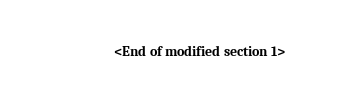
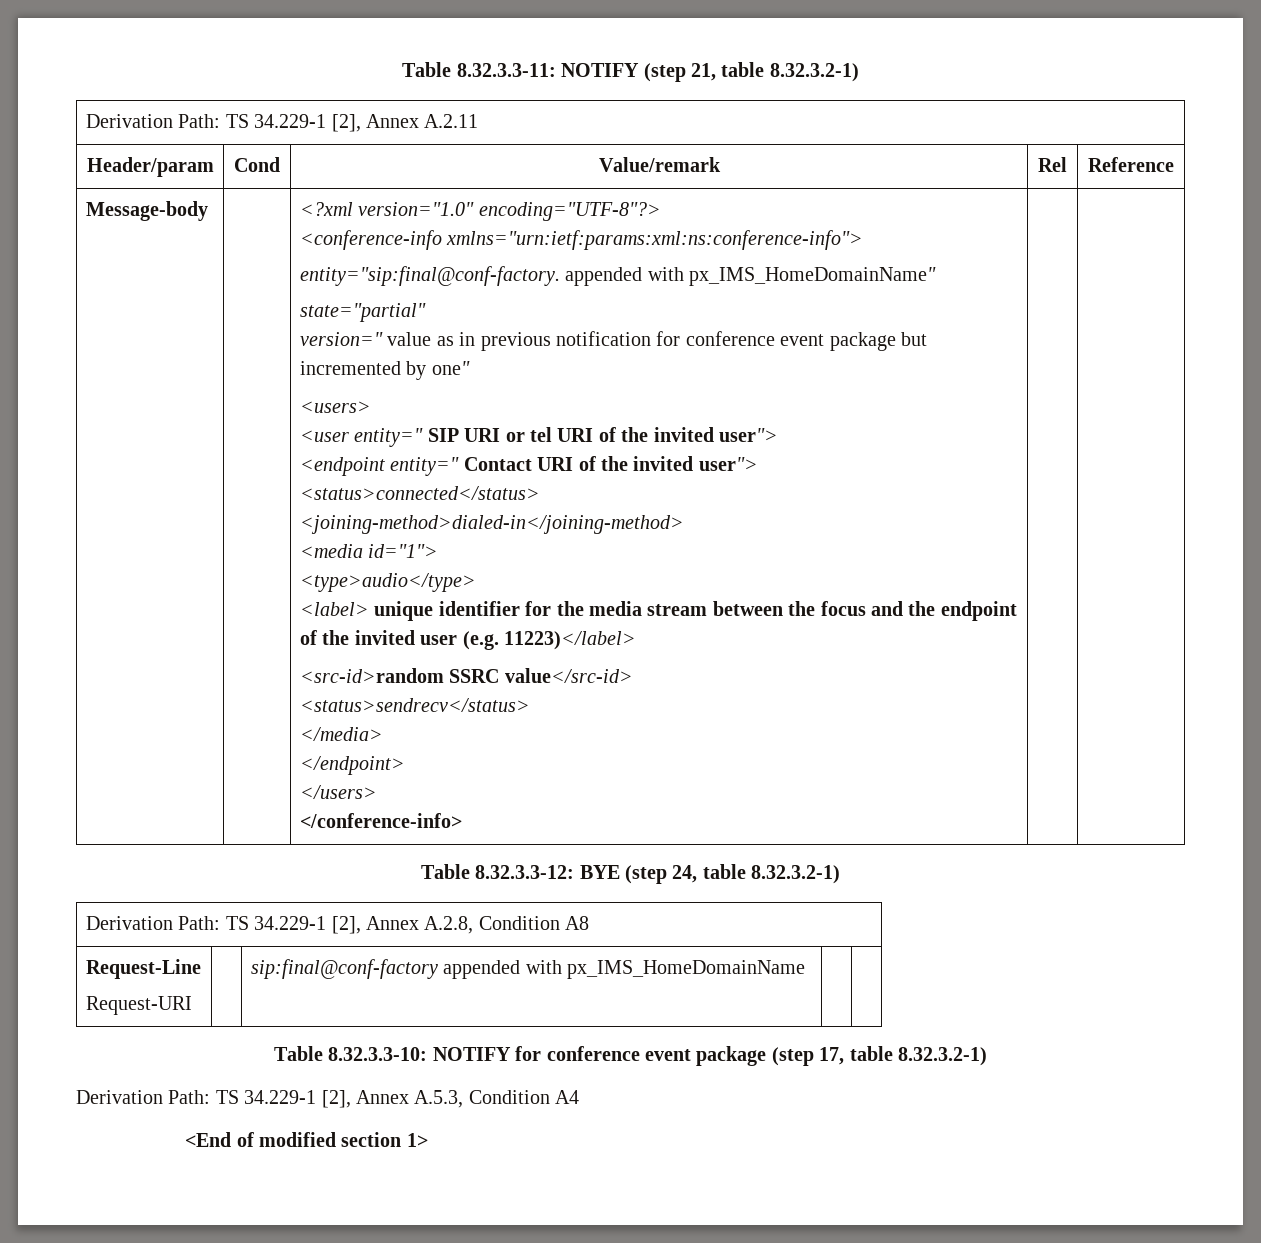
+ Table 8.32.3.3-11: NOTIFY (step 21, table 8.32.3.2-1)
+ Derivation Path: TS 34.229-1 [2], Annex A.2.11
+ Header/param | Cond | Value/remark | Rel | Reference
+ Message-body | | <?xml version="1.0" encoding="UTF-8"?>
+ <conference-info xmlns="urn:ietf:params:xml:ns:conference-info">
+ entity="sip:final@conf-factory. appended with px_IMS_HomeDomainName"
+ state="partial"
+ version=" value as in previous notification for conference event package but incremented by one"
+ <users>
+ <user entity=" SIP URI or tel URI of the invited user">
+ <endpoint entity=" Contact URI of the invited user">
+ <status>connected</status>
+ <joining-method>dialed-in</joining-method>
+ <media id="1">
+ <type>audio</type>
+ <label> unique identifier for the media stream between the focus and the endpoint of the invited user (e.g. 11223)</label>
+ <src-id>random SSRC value</src-id>
+ <status>sendrecv</status>
+ </media>
+ </endpoint>
+ </users>
+ </conference-info> | |
+ Table 8.32.3.3-12: BYE (step 24, table 8.32.3.2-1)
+ Derivation Path: TS 34.229-1 [2], Annex A.2.8, Condition A8
+ Request-Line
+ Request-URI | | sip:final@conf-factory appended with px_IMS_HomeDomainName | |
+ Table 8.32.3.3-10: NOTIFY for conference event package (step 17, table 8.32.3.2-1)
+ Derivation Path: TS 34.229-1 [2], Annex A.5.3, Condition A4

